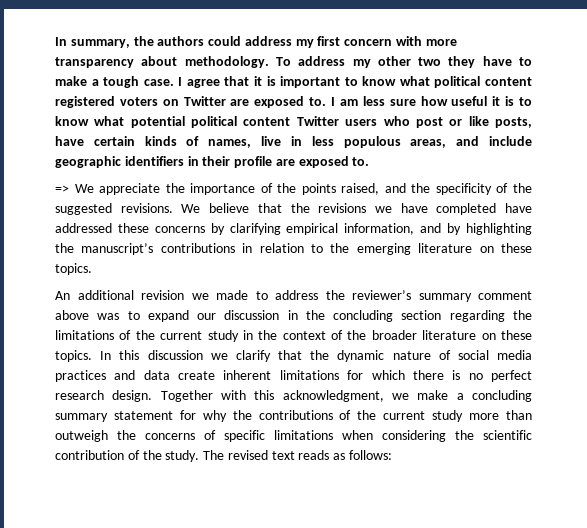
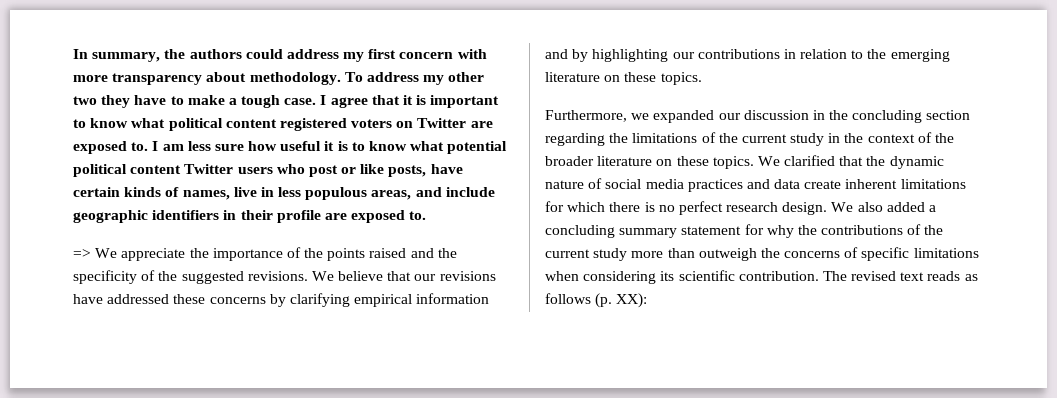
- => We appreciate the importance of the points raised, and the specificity of the suggested revisions.
+ => We appreciate the importance of the points raised and the specificity of the suggested revisions.
- We believe that the revisions we have completed have addressed these concerns by clarifying empirical information, and by highlighting the manuscript’s contributions in relation to the emerging literature on these topics.
+ We believe that our revisions have addressed these concerns by clarifying empirical information and by highlighting our contributions in relation to the emerging literature on these topics.
- An additional revision we made to address the reviewer’s summary comment above was to expand our discussion in the concluding section regarding the limitations of the current study in the context of the broader literature on these topics.
+ Furthermore, we expanded our discussion in the concluding section regarding the limitations of the current study in the context of the broader literature on these topics.
- In this discussion we clarify that the dynamic nature of social media practices and data create inherent limitations for which there is no perfect research design.
+ We clarified that the dynamic nature of social media practices and data create inherent limitations for which there is no perfect research design.
- Together with this acknowledgment, we make a concluding summary statement for why the contributions of the current study more than outweigh the concerns of specific limitations when considering the scientific contribution of the study.
+ We also added a concluding summary statement for why the contributions of the current study more than outweigh the concerns of specific limitations when considering its scientific contribution.
- The revised text reads as follows:
+ The revised text reads as follows (p. XX):

